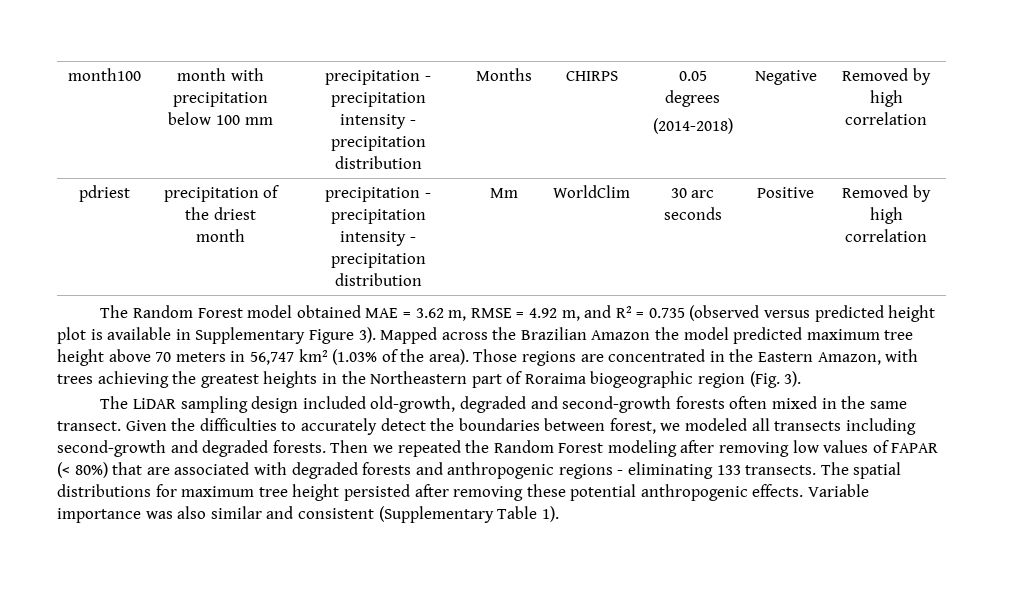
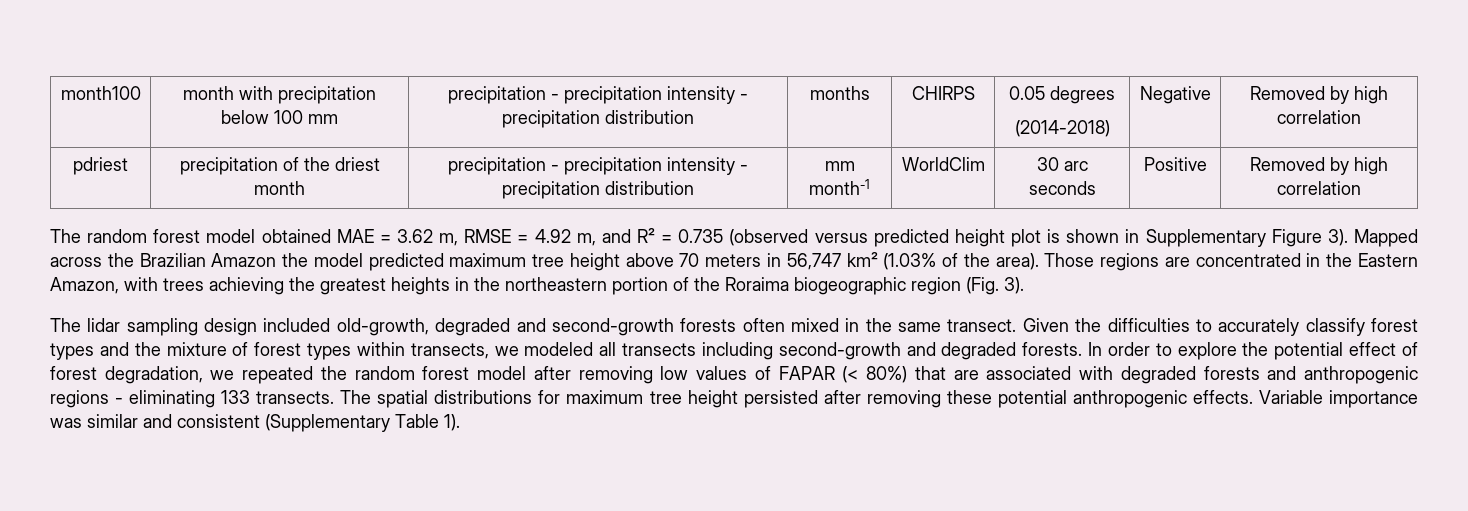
- month100 | month with precipitation below 100 mm | precipitation - precipitation intensity - precipitation distribution | Months | CHIRPS | 0.05 degrees
+ month100 | month with precipitation below 100 mm | precipitation - precipitation intensity - precipitation distribution | months | CHIRPS | 0.05 degrees
- pdriest | precipitation of the driest month | precipitation - precipitation intensity - precipitation distribution | Mm | WorldClim | 30 arc seconds | Positive | Removed by high correlation
+ pdriest | precipitation of the driest month | precipitation - precipitation intensity - precipitation distribution | mm month-1 | WorldClim | 30 arc seconds | Positive | Removed by high correlation
- The Random Forest model obtained MAE = 3.62 m, RMSE = 4.92 m, and R² = 0.735 (observed versus predicted height plot is available in Supplementary Figure 3).
+ The random forest model obtained MAE = 3.62 m, RMSE = 4.92 m, and R² = 0.735 (observed versus predicted height plot is shown in Supplementary Figure 3).
- Those regions are concentrated in the Eastern Amazon, with trees achieving the greatest heights in the Northeastern part of Roraima biogeographic region (Fig. 3).
+ Those regions are concentrated in the Eastern Amazon, with trees achieving the greatest heights in the northeastern portion of the Roraima biogeographic region (Fig. 3).
- The LiDAR sampling design included old-growth, degraded and second-growth forests often mixed in the same transect.
+ The lidar sampling design included old-growth, degraded and second-growth forests often mixed in the same transect.
- Given the difficulties to accurately detect the boundaries between forest, we modeled all transects including second-growth and degraded forests.
+ Given the difficulties to accurately classify forest types and the mixture of forest types within transects, we modeled all transects including second-growth and degraded forests.
- Then we repeated the Random Forest modeling after removing low values of FAPAR (< 80%) that are associated with degraded forests and anthropogenic regions - eliminating 133 transects.
+ In order to explore the potential effect of forest degradation, we repeated the random forest model after removing low values of FAPAR (< 80%) that are associated with degraded forests and anthropogenic regions - eliminating 133 transects.
- Variable importance was also similar and consistent (Supplementary Table 1).
+ Variable importance was similar and consistent (Supplementary Table 1).

